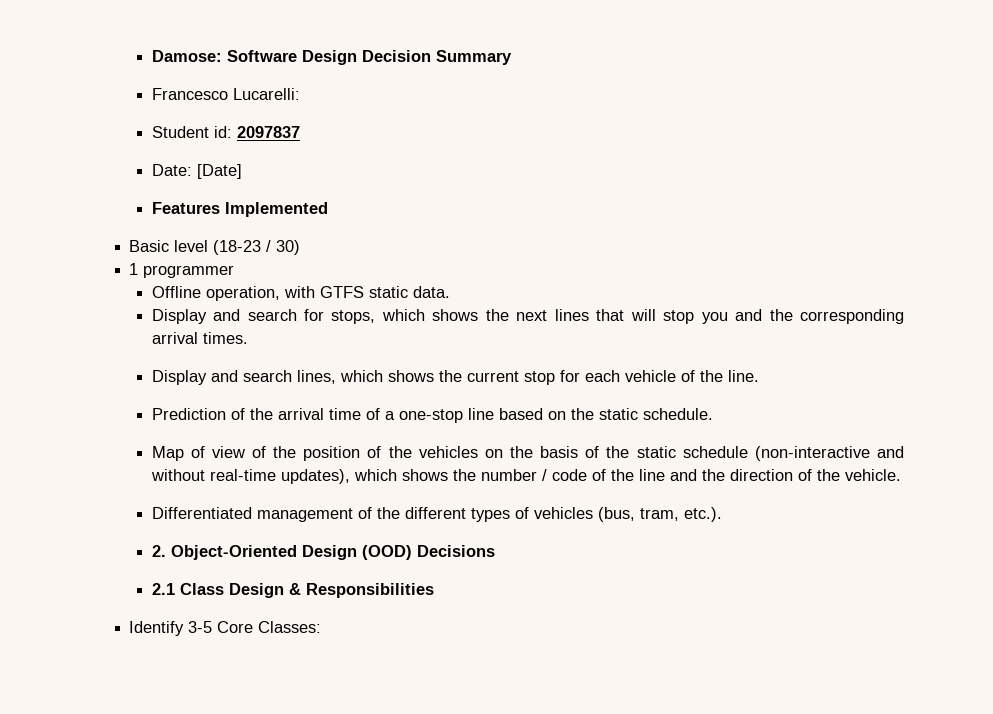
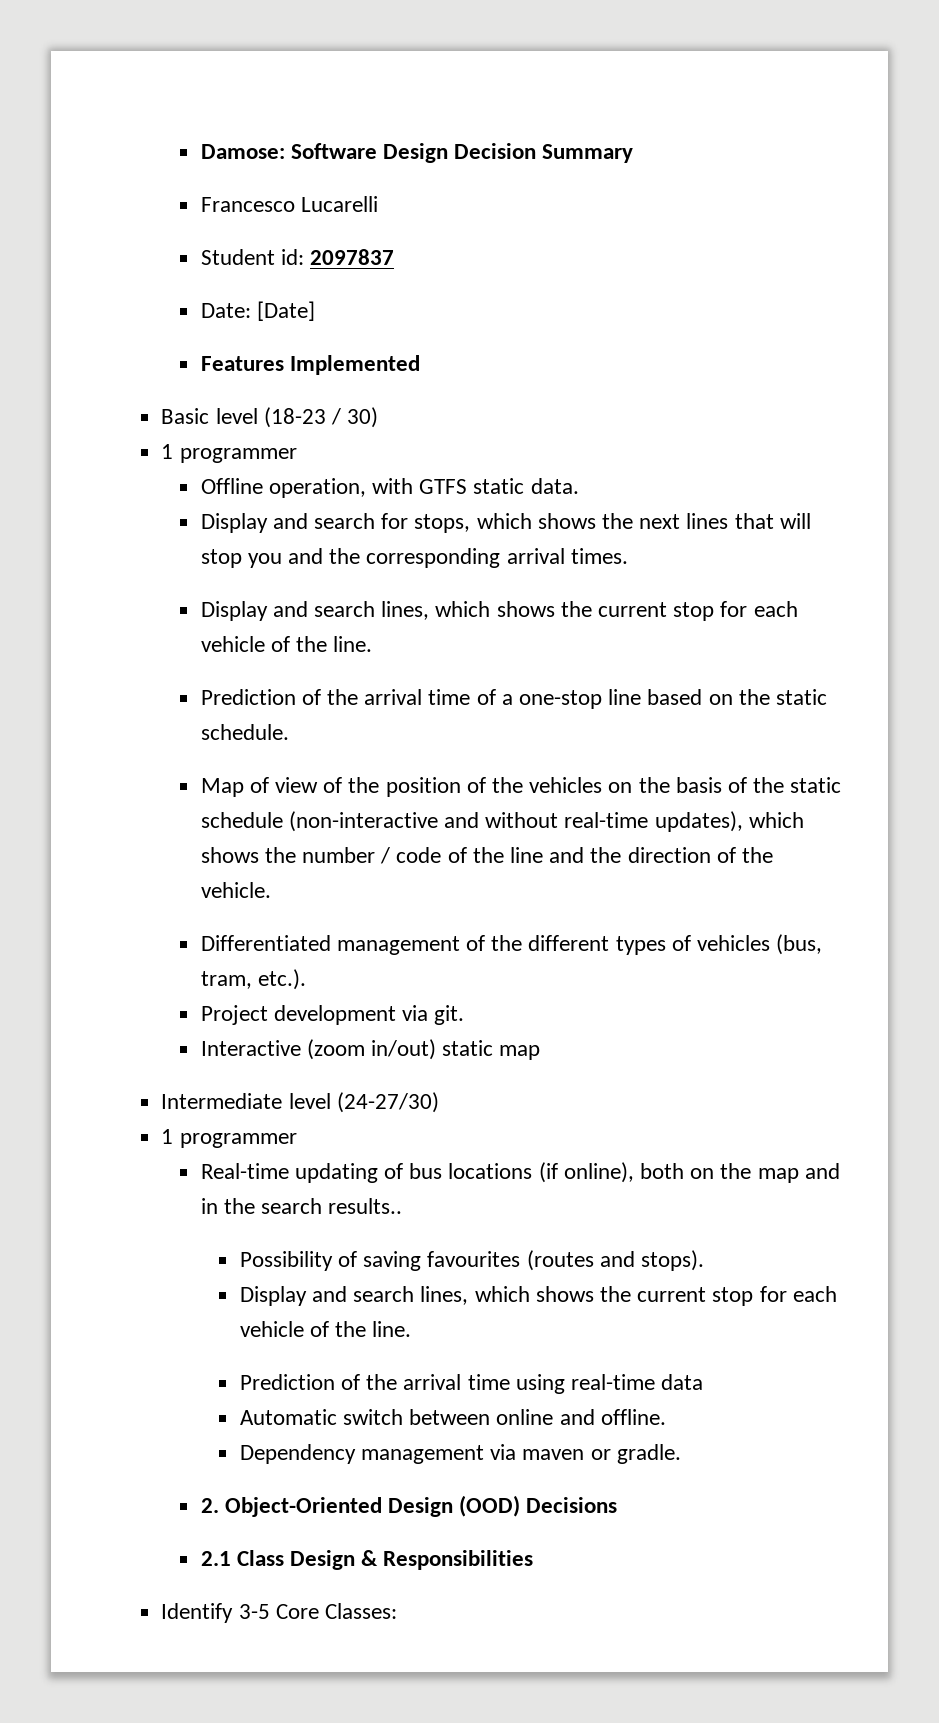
- Francesco Lucarelli:
+ Francesco Lucarelli
+ Project development via git.
+ Interactive (zoom in/out) static map
+ Intermediate level (24-27/30)
+ 1 programmer
+ Real-time updating of bus locations (if online), both on the map and in the search results..
+ Possibility of saving favourites (routes and stops).
+ Display and search lines, which shows the current stop for each vehicle of the line.
+ Prediction of the arrival time using real-time data
+ Automatic switch between online and offline.
+ Dependency management via maven or gradle.

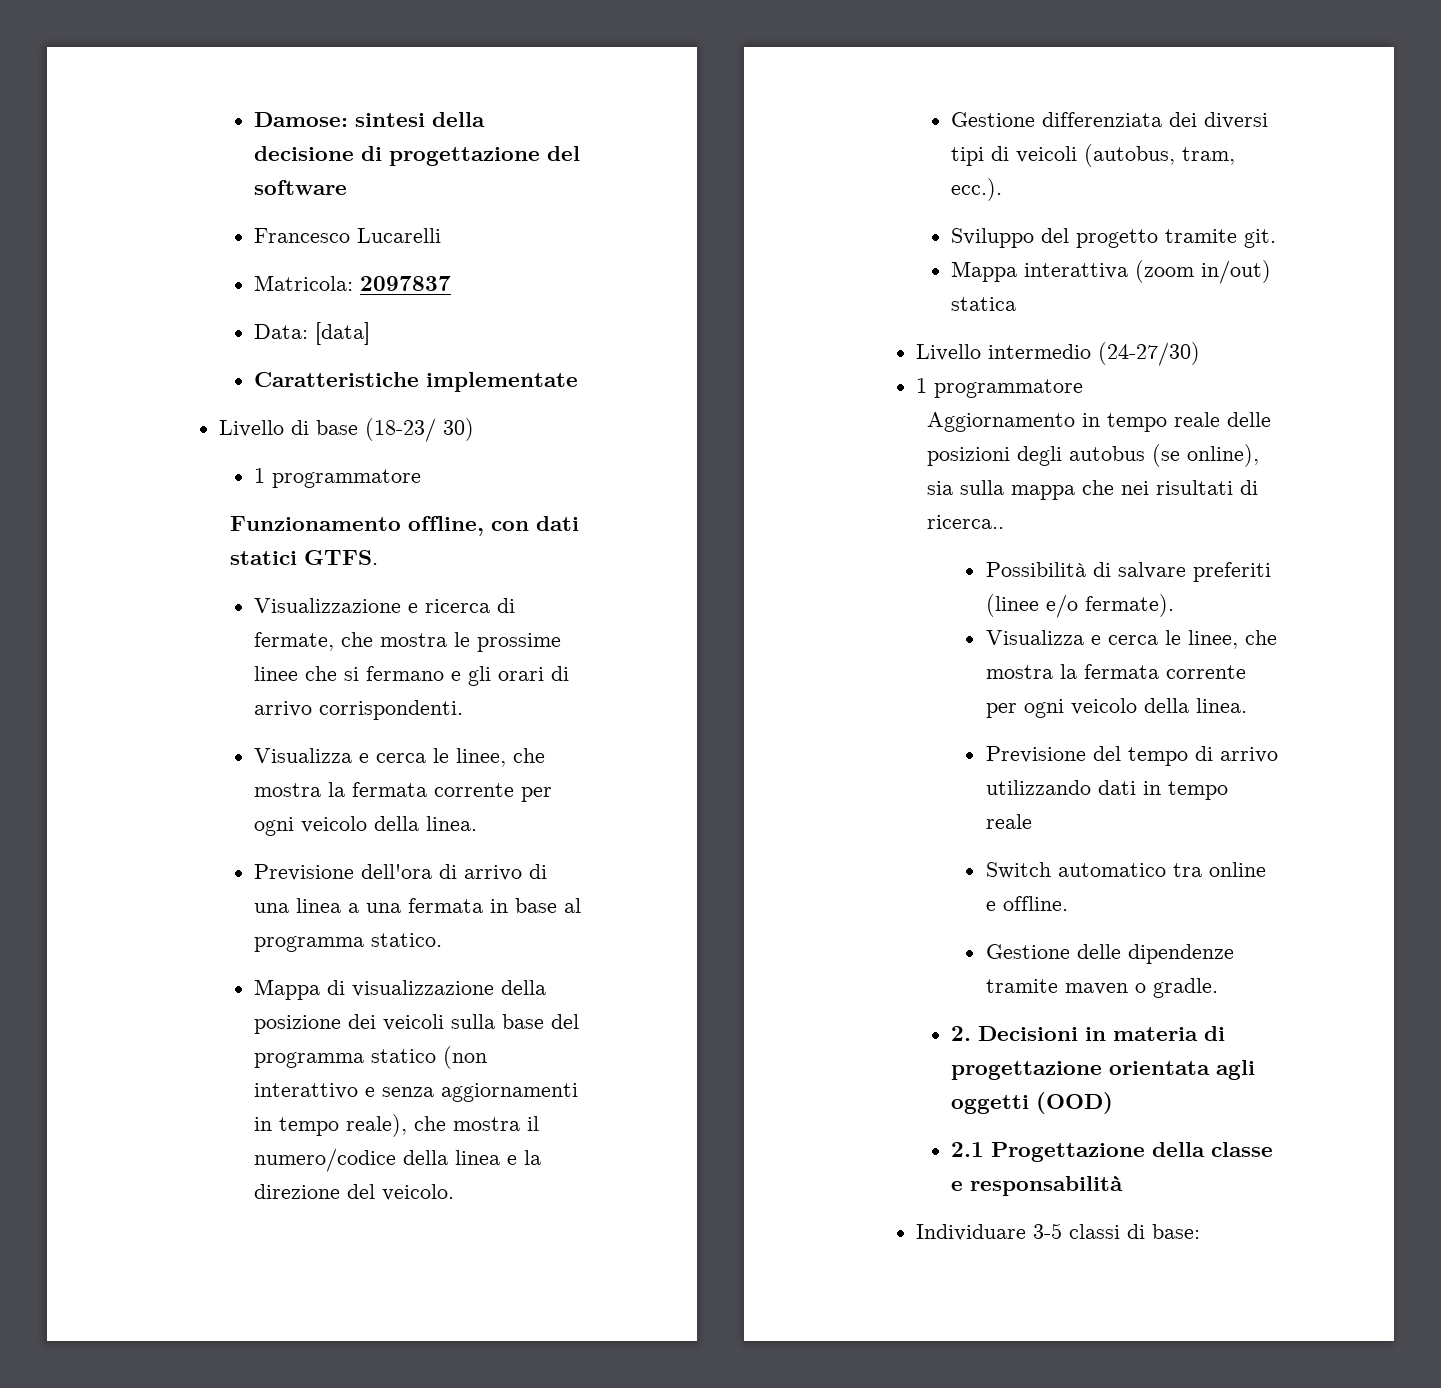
- Damose: Software Design Decision Summary
+ Damose: sintesi della decisione di progettazione del software
- Student id: 2097837
+ Matricola: 2097837
- Date: [Date]
- Features Implemented
- Basic level (18-23 / 30)
- 1 programmer
- Offline operation, with GTFS static data.
- Display and search for stops, which shows the next lines that will stop you and the corresponding arrival times.
- Display and search lines, which shows the current stop for each vehicle of the line.
- Prediction of the arrival time of a one-stop line based on the static schedule.
- Map of view of the position of the vehicles on the basis of the static schedule (non-interactive and without real-time updates), which shows the number / code of the line and the direction of the vehicle.
- Differentiated management of the different types of vehicles (bus, tram, etc.).
- Project development via git.
- Interactive (zoom in/out) static map
- Intermediate level (24-27/30)
- 1 programmer
- Real-time updating of bus locations (if online), both on the map and in the search results..
- Possibility of saving favourites (routes and stops).
- Display and search lines, which shows the current stop for each vehicle of the line.
- Prediction of the arrival time using real-time data
- Automatic switch between online and offline.
- Dependency management via maven or gradle.
- 2. Object-Oriented Design (OOD) Decisions
+ Data: [data]
+ Caratteristiche implementate
+ Livello di base (18-23/ 30)
+ 1 programmatore
+ Funzionamento offline, con dati statici GTFS.
+ Visualizzazione e ricerca di fermate, che mostra le prossime linee che si fermano e gli orari di arrivo corrispondenti.
+ Visualizza e cerca le linee, che mostra la fermata corrente per ogni veicolo della linea.
+ Previsione dell'ora di arrivo di una linea a una fermata in base al programma statico.
+ Mappa di visualizzazione della posizione dei veicoli sulla base del programma statico (non interattivo e senza aggiornamenti in tempo reale), che mostra il numero/codice della linea e la direzione del veicolo.
+ Gestione differenziata dei diversi tipi di veicoli (autobus, tram, ecc.).
+ Sviluppo del progetto tramite git.
+ Mappa interattiva (zoom in/out) statica
+ Livello intermedio (24-27/30)
+ 1 programmatore
+ Aggiornamento in tempo reale delle posizioni degli autobus (se online), sia sulla mappa che nei risultati di ricerca..
+ Possibilità di salvare preferiti (linee e/o fermate).
+ Visualizza e cerca le linee, che mostra la fermata corrente per ogni veicolo della linea.
+ Previsione del tempo di arrivo utilizzando dati in tempo reale
+ Switch automatico tra online e offline.
+ Gestione delle dipendenze tramite maven o gradle.
+ 2. Decisioni in materia di progettazione orientata agli oggetti (OOD)
- 2.1 Class Design & Responsibilities
- Identify 3-5 Core Classes:
+ 2.1 Progettazione della classe e responsabilità
+ Individuare 3-5 classi di base:

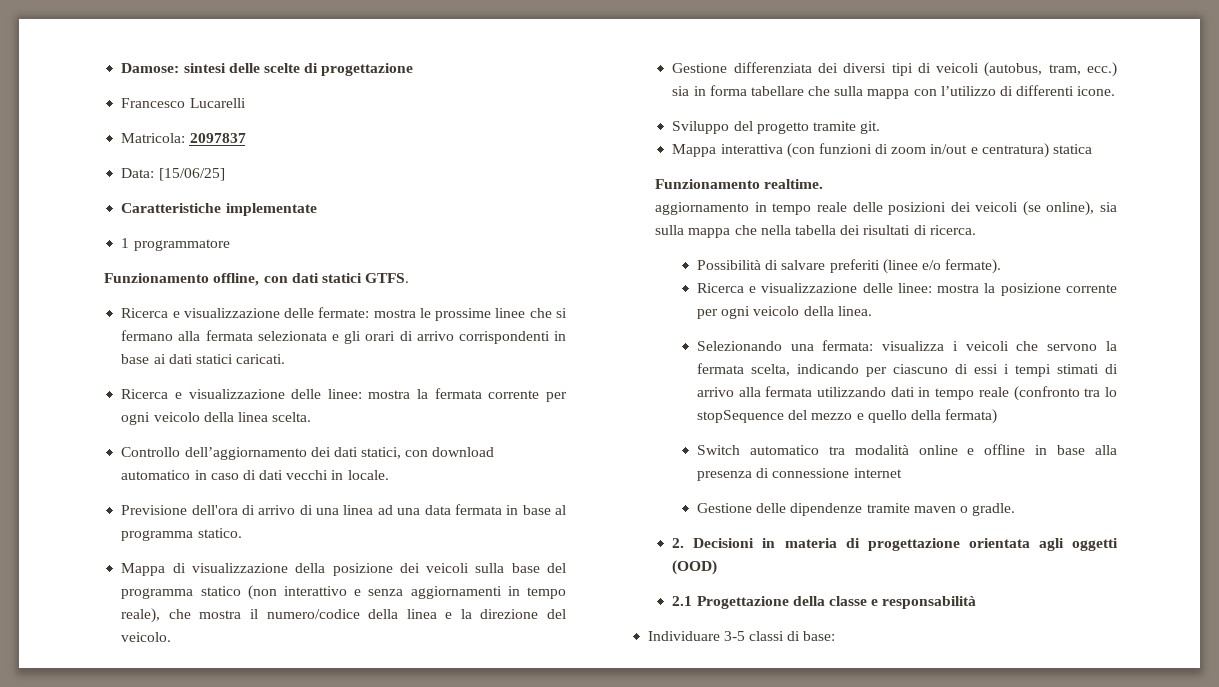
- Damose: sintesi della decisione di progettazione del software
+ Damose: sintesi delle scelte di progettazione
- Data: [data]
+ Data: [15/06/25]
- Livello di base (18-23/ 30)
- Visualizzazione e ricerca di fermate, che mostra le prossime linee che si fermano e gli orari di arrivo corrispondenti.
- Visualizza e cerca le linee, che mostra la fermata corrente per ogni veicolo della linea.
+ Ricerca e visualizzazione delle fermate: mostra le prossime linee che si fermano alla fermata selezionata e gli orari di arrivo corrispondenti in base ai dati statici caricati.
+ Ricerca e visualizzazione delle linee: mostra la fermata corrente per ogni veicolo della linea scelta.
+ Controllo dell’aggiornamento dei dati statici, con download automatico in caso di dati vecchi in locale.
- Previsione dell'ora di arrivo di una linea a una fermata in base al programma statico.
+ Previsione dell'ora di arrivo di una linea ad una data fermata in base al programma statico.
- Gestione differenziata dei diversi tipi di veicoli (autobus, tram, ecc.).
+ Gestione differenziata dei diversi tipi di veicoli (autobus, tram, ecc.) sia in forma tabellare che sulla mappa con l’utilizzo di differenti icone.
- Mappa interattiva (zoom in/out) statica
- Livello intermedio (24-27/30)
- 1 programmatore
- Aggiornamento in tempo reale delle posizioni degli autobus (se online), sia sulla mappa che nei risultati di ricerca..
+ Mappa interattiva (con funzioni di zoom in/out e centratura) statica
+ Funzionamento realtime.
+ aggiornamento in tempo reale delle posizioni dei veicoli (se online), sia sulla mappa che nella tabella dei risultati di ricerca.
  Possibilità di salvare preferiti (linee e/o fermate).
- Visualizza e cerca le linee, che mostra la fermata corrente per ogni veicolo della linea.
- Previsione del tempo di arrivo utilizzando dati in tempo reale
+ Ricerca e visualizzazione delle linee: mostra la posizione corrente per ogni veicolo della linea.
+ Selezionando una fermata: visualizza i veicoli che servono la fermata scelta, indicando per ciascuno di essi i tempi stimati di arrivo alla fermata utilizzando dati in tempo reale (confronto tra lo stopSequence del mezzo e quello della fermata)
- Switch automatico tra online e offline.
+ Switch automatico tra modalità online e offline in base alla presenza di connessione internet

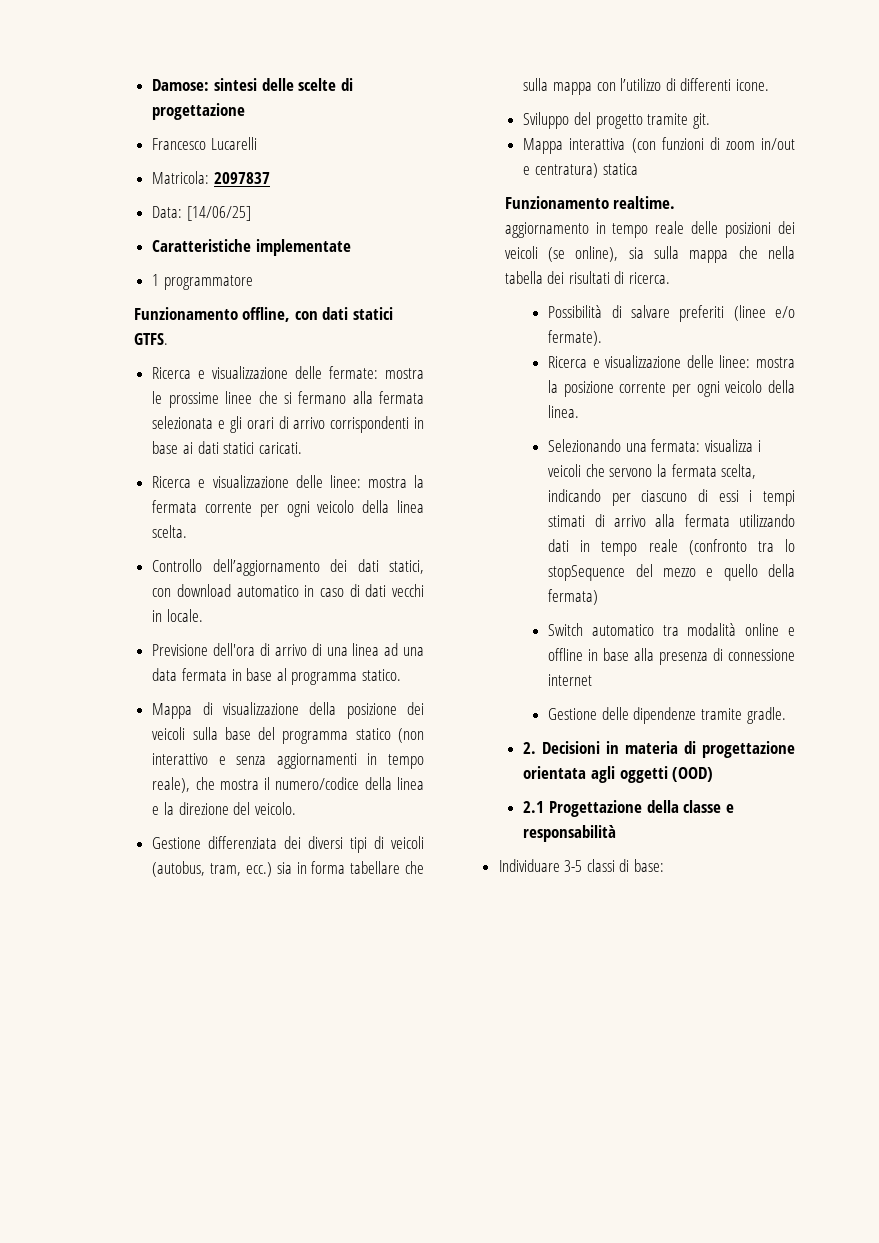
- Data: [15/06/25]
+ Data: [14/06/25]
- Gestione delle dipendenze tramite maven o gradle.
+ Gestione delle dipendenze tramite gradle.

